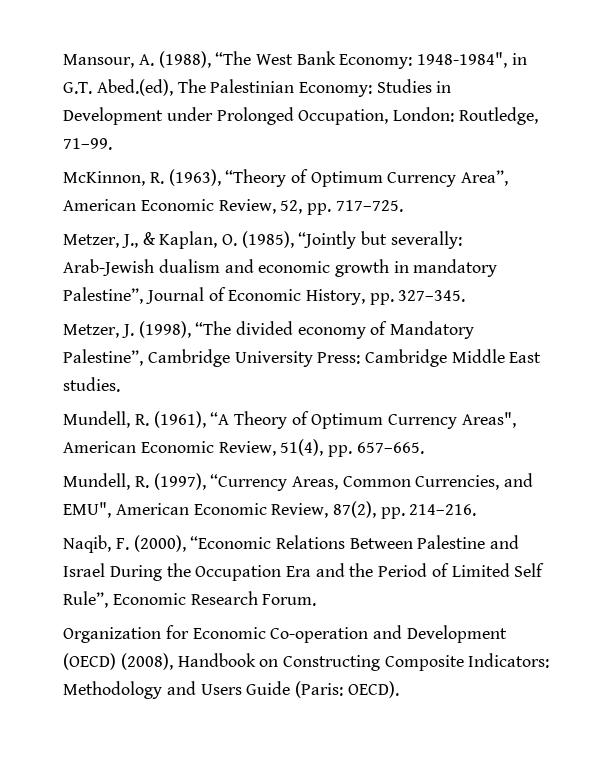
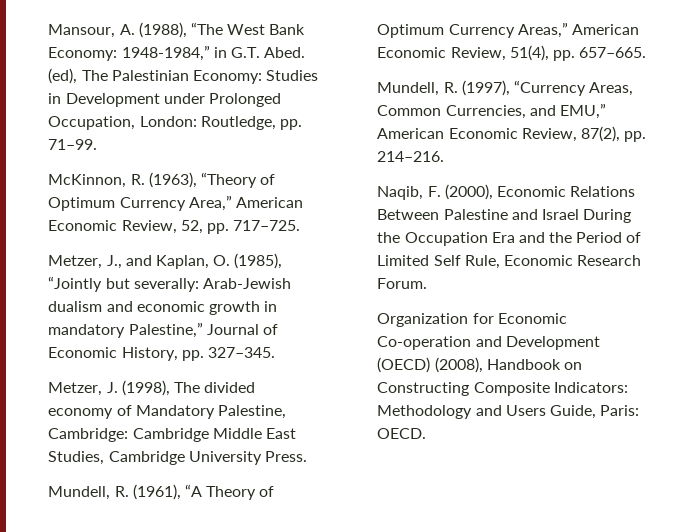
- Mansour, A. (1988), “The West Bank Economy: 1948-1984", in G.T. Abed.(ed), The Palestinian Economy: Studies in Development under Prolonged Occupation, London: Routledge, 71–99.
+ Mansour, A. (1988), “The West Bank Economy: 1948-1984,” in G.T. Abed. (ed), The Palestinian Economy: Studies in Development under Prolonged Occupation, London: Routledge, pp. 71–99.
- McKinnon, R. (1963), “Theory of Optimum Currency Area”, American Economic Review, 52, pp. 717–725.
+ McKinnon, R. (1963), “Theory of Optimum Currency Area,” American Economic Review, 52, pp. 717–725.
- Metzer, J., & Kaplan, O. (1985), “Jointly but severally: Arab-Jewish dualism and economic growth in mandatory Palestine”, Journal of Economic History, pp. 327–345.
+ Metzer, J., and Kaplan, O. (1985), “Jointly but severally: Arab-Jewish dualism and economic growth in mandatory Palestine,” Journal of Economic History, pp. 327–345.
- Metzer, J. (1998), “The divided economy of Mandatory Palestine”, Cambridge University Press: Cambridge Middle East studies.
+ Metzer, J. (1998), The divided economy of Mandatory Palestine, Cambridge: Cambridge Middle East Studies, Cambridge University Press.
- Mundell, R. (1961), “A Theory of Optimum Currency Areas", American Economic Review, 51(4), pp. 657–665.
+ Mundell, R. (1961), “A Theory of Optimum Currency Areas,” American Economic Review, 51(4), pp. 657–665.
- Mundell, R. (1997), “Currency Areas, Common Currencies, and EMU", American Economic Review, 87(2), pp. 214–216.
+ Mundell, R. (1997), “Currency Areas, Common Currencies, and EMU,” American Economic Review, 87(2), pp. 214–216.
- Naqib, F. (2000), “Economic Relations Between Palestine and Israel During the Occupation Era and the Period of Limited Self Rule”, Economic Research Forum.
+ Naqib, F. (2000), Economic Relations Between Palestine and Israel During the Occupation Era and the Period of Limited Self Rule, Economic Research Forum.
- Organization for Economic Co-operation and Development (OECD) (2008), Handbook on Constructing Composite Indicators: Methodology and Users Guide (Paris: OECD).
+ Organization for Economic Co-operation and Development (OECD) (2008), Handbook on Constructing Composite Indicators: Methodology and Users Guide, Paris: OECD.

